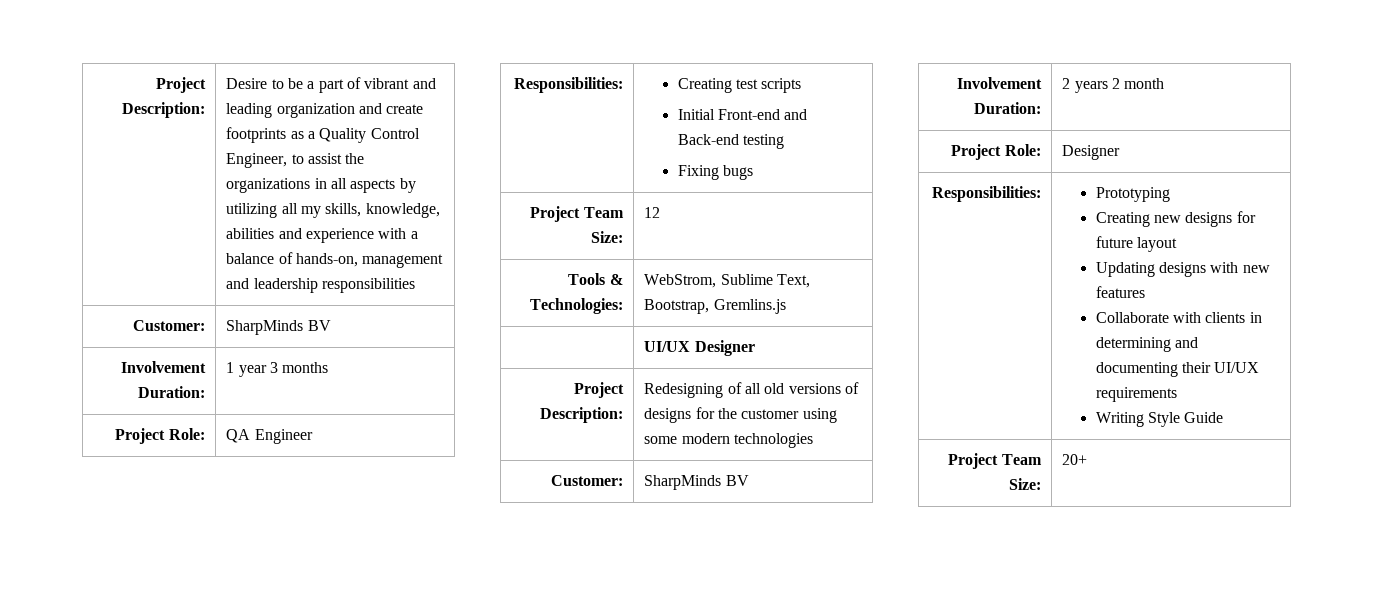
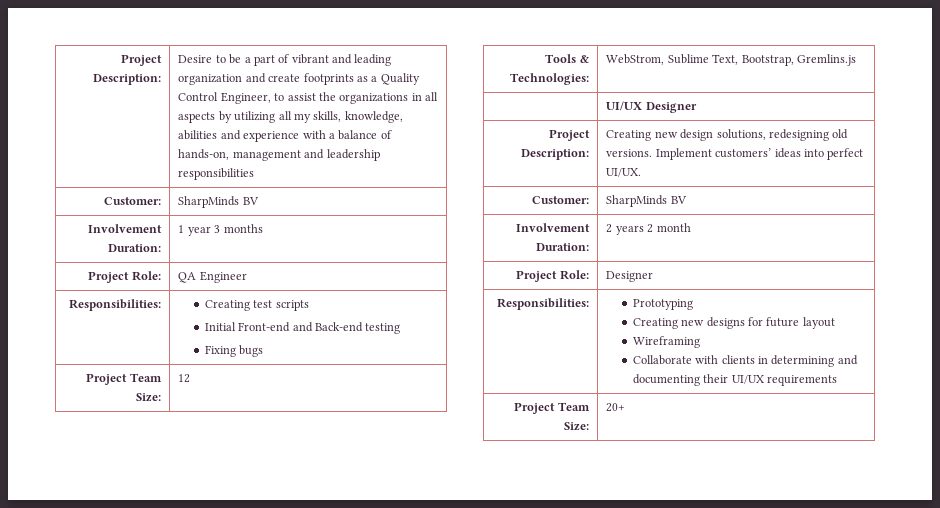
- Project Description: | Redesigning of all old versions of designs for the customer using some modern technologies
+ Project Description: | Creating new design solutions, redesigning old versions. Implement customers’ ideas into perfect UI/UX.
  Responsibilities: | Prototyping
  Creating new designs for future layout
- Updating designs with new features
+ Wireframing
  Collaborate with clients in determining and documenting their UI/UX requirements
- Writing Style Guide

